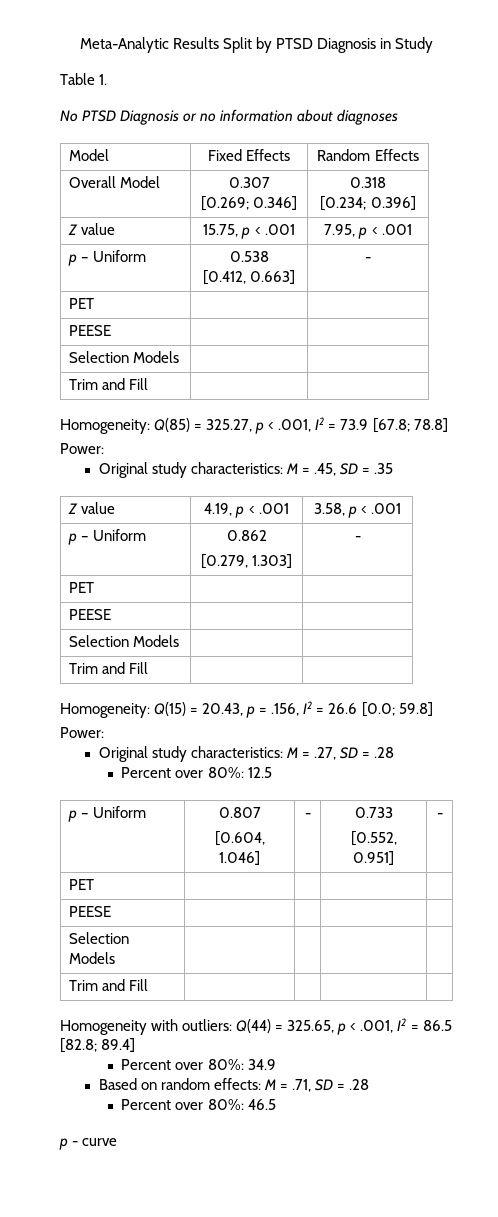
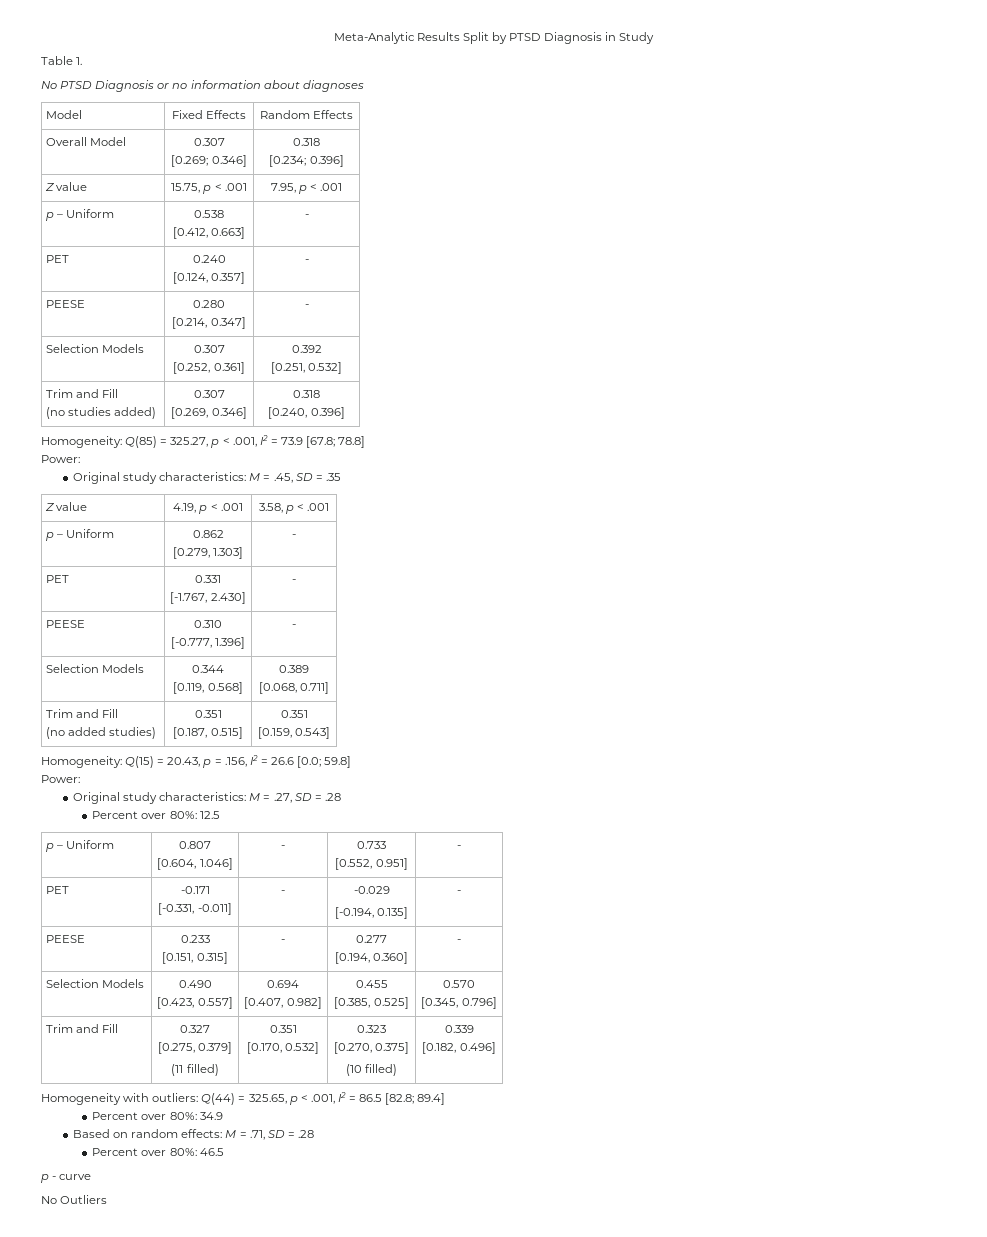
  p – Uniform | 0.538
  [0.412, 0.663] | -
- PET | |
- PEESE | |
- Selection Models | |
- Trim and Fill | |
+ PET | 0.240
+ [0.124, 0.357] | -
+ PEESE | 0.280
+ [0.214, 0.347] | -
+ Selection Models | 0.307
+ [0.252, 0.361] | 0.392
+ [0.251, 0.532]
+ Trim and Fill
+ (no studies added) | 0.307
+ [0.269, 0.346] | 0.318
+ [0.240, 0.396]
  p – Uniform | 0.862
  [0.279, 1.303] | -
- PET | |
- PEESE | |
- Selection Models | |
- Trim and Fill | |
+ PET | 0.331
+ [-1.767, 2.430] | -
+ PEESE | 0.310
+ [-0.777, 1.396] | -
+ Selection Models | 0.344
+ [0.119, 0.568] | 0.389
+ [0.068, 0.711]
+ Trim and Fill
+ (no added studies) | 0.351
+ [0.187, 0.515] | 0.351
+ [0.159, 0.543]
- PET | | | |
- PEESE | | | |
- Selection Models | | | |
- Trim and Fill | | | |
+ PET | -0.171
+ [-0.331, -0.011] | - | -0.029
+ [-0.194, 0.135] | -
+ PEESE | 0.233
+ [0.151, 0.315] | - | 0.277
+ [0.194, 0.360] | -
+ Selection Models | 0.490
+ [0.423, 0.557] | 0.694
+ [0.407, 0.982] | 0.455
+ [0.385, 0.525] | 0.570
+ [0.345, 0.796]
+ Trim and Fill | 0.327
+ [0.275, 0.379]
+ (11 filled) | 0.351
+ [0.170, 0.532] | 0.323
+ [0.270, 0.375]
+ (10 filled) | 0.339
+ [0.182, 0.496]
+ No Outliers

